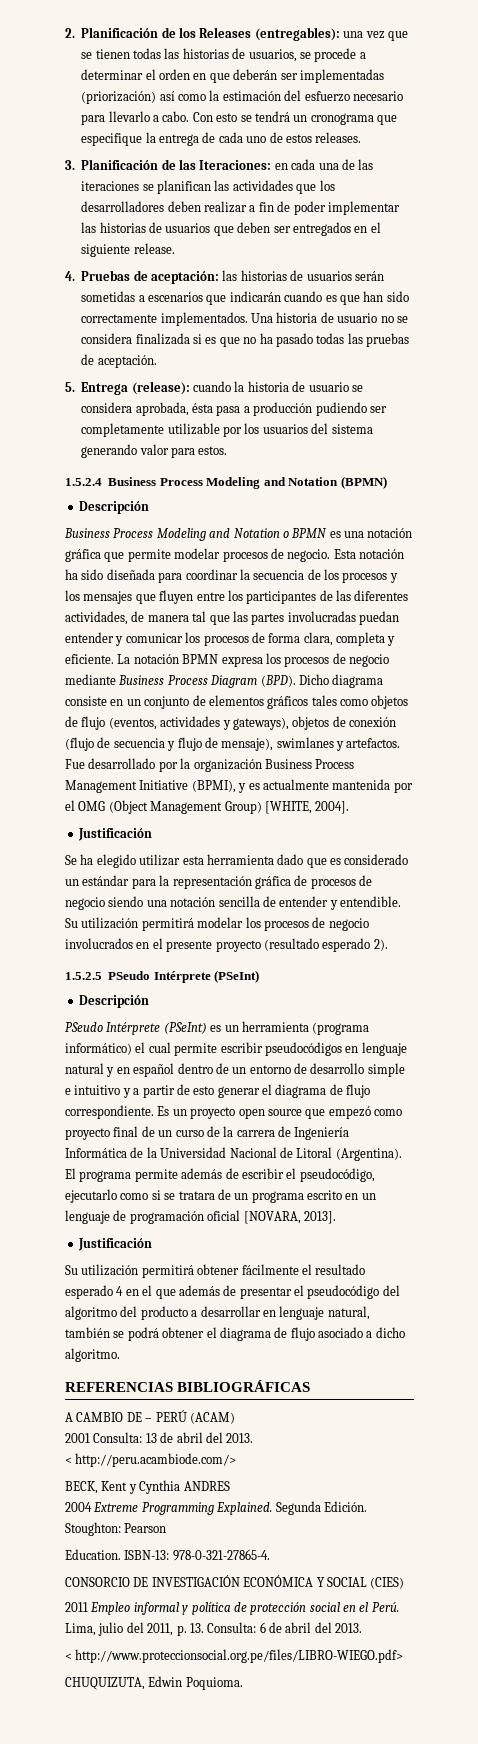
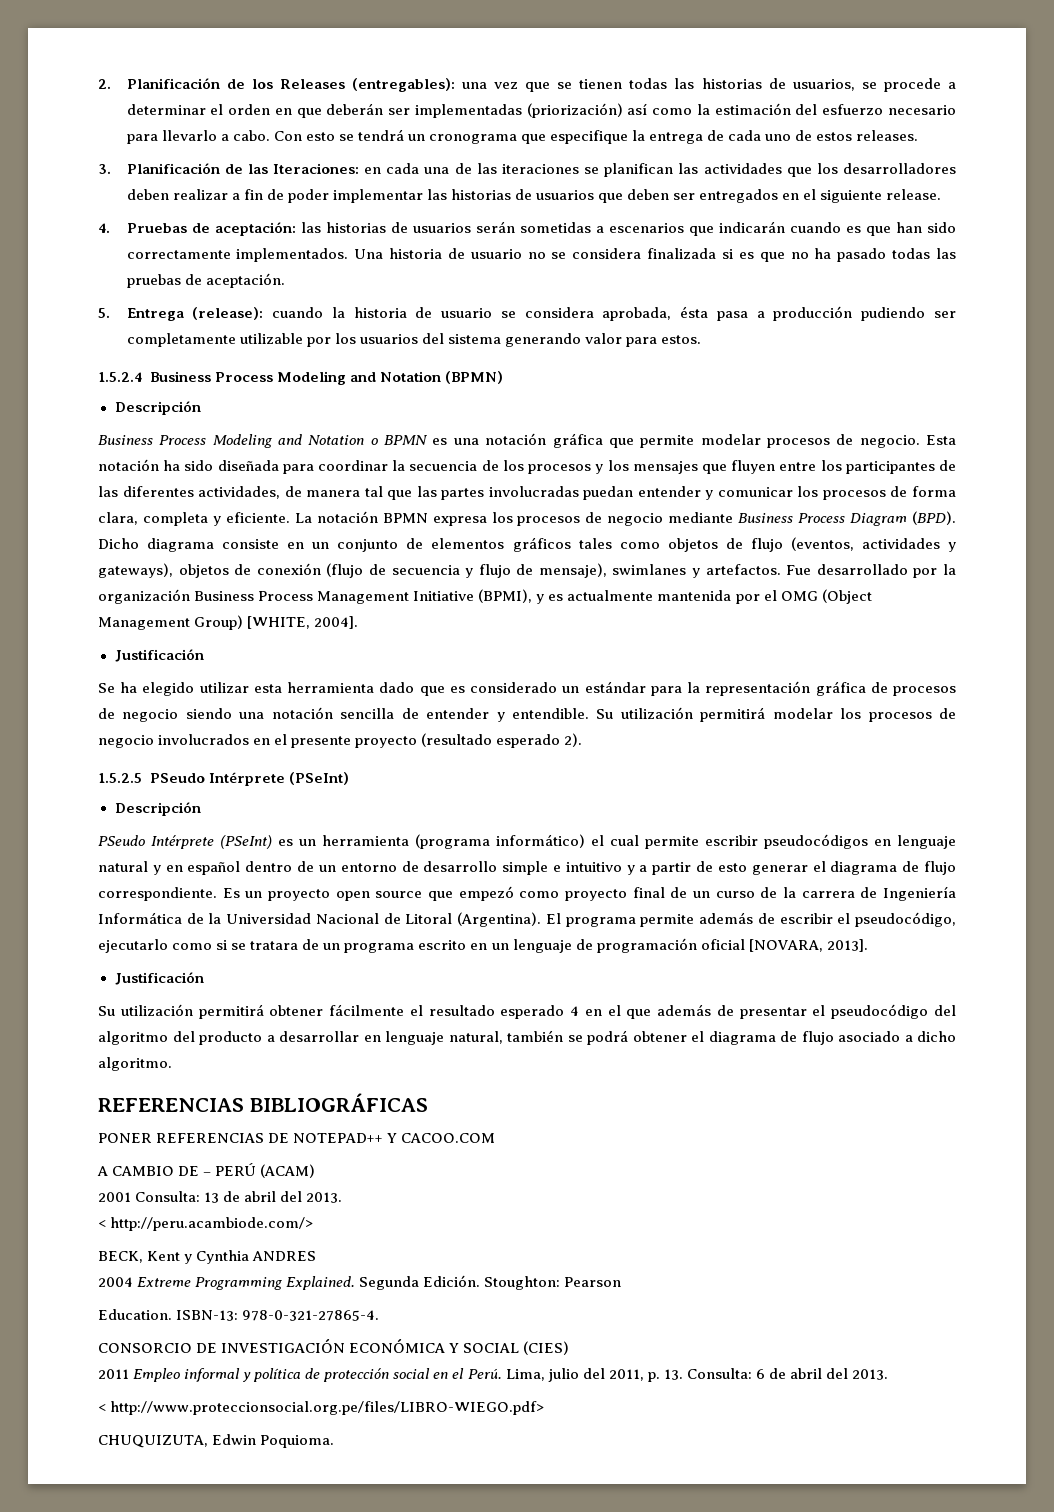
+ PONER REFERENCIAS DE NOTEPAD++ Y CACOO.COM

